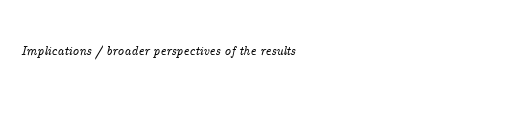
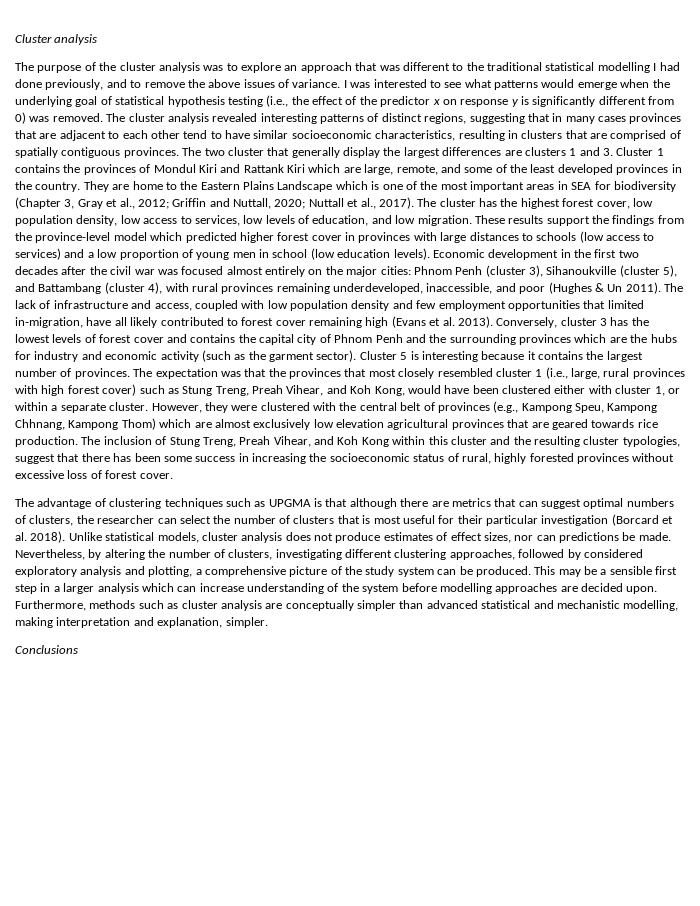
- Implications / broader perspectives of the results
+ Cluster analysis
+ The purpose of the cluster analysis was to explore an approach that was different to the traditional statistical modelling I had done previously, and to remove the above issues of variance. I was interested to see what patterns would emerge when the underlying goal of statistical hypothesis testing (i.e., the effect of the predictor x on response y is significantly different from 0) was removed. The cluster analysis revealed interesting patterns of distinct regions, suggesting that in many cases provinces that are adjacent to each other tend to have similar socioeconomic characteristics, resulting in clusters that are comprised of spatially contiguous provinces. The two cluster that generally display the largest differences are clusters 1 and 3. Cluster 1 contains the provinces of Mondul Kiri and Rattank Kiri which are large, remote, and some of the least developed provinces in the country. They are home to the Eastern Plains Landscape which is one of the most important areas in SEA for biodiversity (Chapter 3, Gray et al., 2012; Griffin and Nuttall, 2020; Nuttall et al., 2017). The cluster has the highest forest cover, low population density, low access to services, low levels of education, and low migration. These results support the findings from the province-level model which predicted higher forest cover in provinces with large distances to schools (low access to services) and a low proportion of young men in school (low education levels). Economic development in the first two decades after the civil war was focused almost entirely on the major cities: Phnom Penh (cluster 3), Sihanoukville (cluster 5), and Battambang (cluster 4), with rural provinces remaining underdeveloped, inaccessible, and poor (Hughes & Un 2011). The lack of infrastructure and access, coupled with low population density and few employment opportunities that limited in-migration, have all likely contributed to forest cover remaining high (Evans et al. 2013). Conversely, cluster 3 has the lowest levels of forest cover and contains the capital city of Phnom Penh and the surrounding provinces which are the hubs for industry and economic activity (such as the garment sector). Cluster 5 is interesting because it contains the largest number of provinces. The expectation was that the provinces that most closely resembled cluster 1 (i.e., large, rural provinces with high forest cover) such as Stung Treng, Preah Vihear, and Koh Kong, would have been clustered either with cluster 1, or within a separate cluster. However, they were clustered with the central belt of provinces (e.g., Kampong Speu, Kampong Chhnang, Kampong Thom) which are almost exclusively low elevation agricultural provinces that are geared towards rice production. The inclusion of Stung Treng, Preah Vihear, and Koh Kong within this cluster and the resulting cluster typologies, suggest that there has been some success in increasing the socioeconomic status of rural, highly forested provinces without excessive loss of forest cover.
+ The advantage of clustering techniques such as UPGMA is that although there are metrics that can suggest optimal numbers of clusters, the researcher can select the number of clusters that is most useful for their particular investigation (Borcard et al. 2018). Unlike statistical models, cluster analysis does not produce estimates of effect sizes, nor can predictions be made. Nevertheless, by altering the number of clusters, investigating different clustering approaches, followed by considered exploratory analysis and plotting, a comprehensive picture of the study system can be produced. This may be a sensible first step in a larger analysis which can increase understanding of the system before modelling approaches are decided upon. Furthermore, methods such as cluster analysis are conceptually simpler than advanced statistical and mechanistic modelling, making interpretation and explanation, simpler.
+ Conclusions

